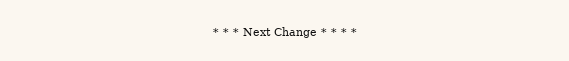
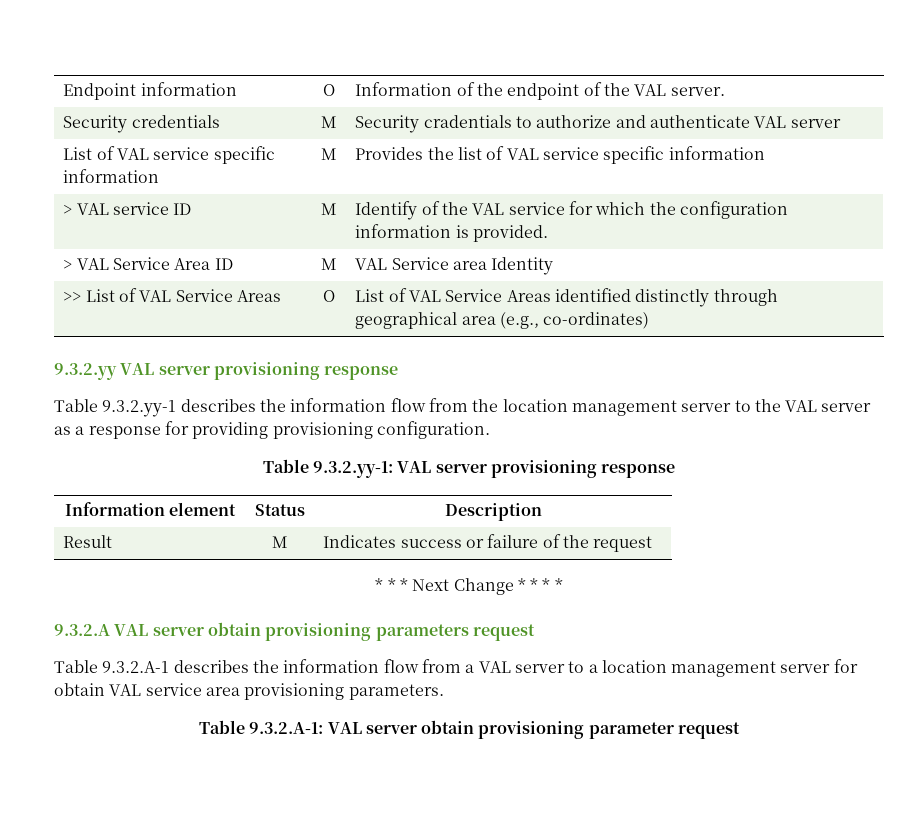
+ Endpoint information | O | Information of the endpoint of the VAL server.
+ Security credentials | M | Security cradentials to authorize and authenticate VAL server
+ List of VAL service specific information | M | Provides the list of VAL service specific information
+ > VAL service ID | M | Identify of the VAL service for which the configuration information is provided.
+ > VAL Service Area ID | M | VAL Service area Identity
+ >> List of VAL Service Areas | O | List of VAL Service Areas identified distinctly through geographical area (e.g., co-ordinates)
+ 9.3.2.yy VAL server provisioning response
+ Table 9.3.2.yy-1 describes the information flow from the location management server to the VAL server as a response for providing provisioning configuration.
+ Table 9.3.2.yy-1: VAL server provisioning response
+ Information element | Status | Description
+ Result | M | Indicates success or failure of the request
+ 9.3.2.A VAL server obtain provisioning parameters request
+ Table 9.3.2.A-1 describes the information flow from a VAL server to a location management server for obtain VAL service area provisioning parameters.
+ Table 9.3.2.A-1: VAL server obtain provisioning parameter request

